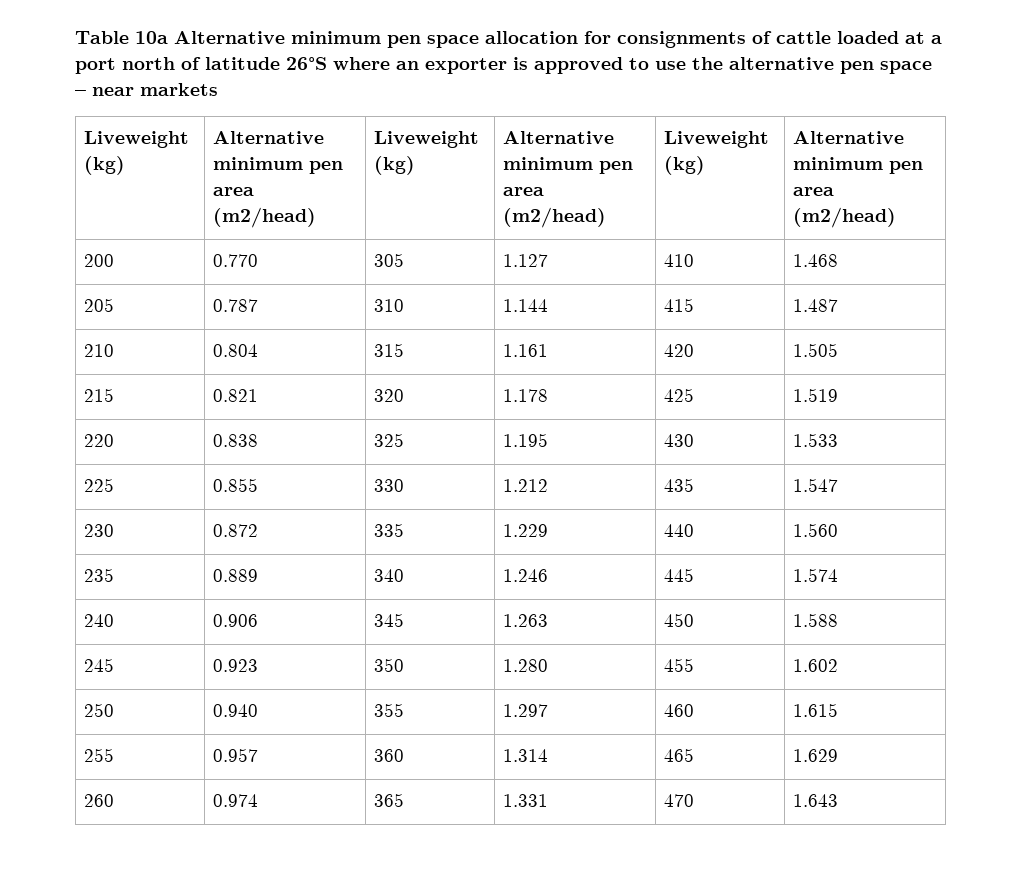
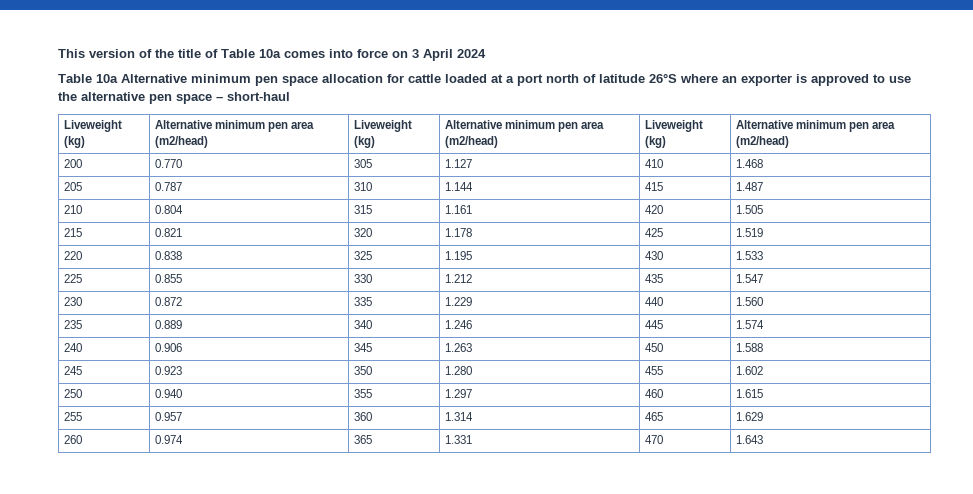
+ This version of the title of Table 10a comes into force on 3 April 2024
- Table 10a Alternative minimum pen space allocation for consignments of cattle loaded at a port north of latitude 26°S where an exporter is approved to use the alternative pen space – near markets
+ Table 10a Alternative minimum pen space allocation for cattle loaded at a port north of latitude 26°S where an exporter is approved to use the alternative pen space – short-haul

